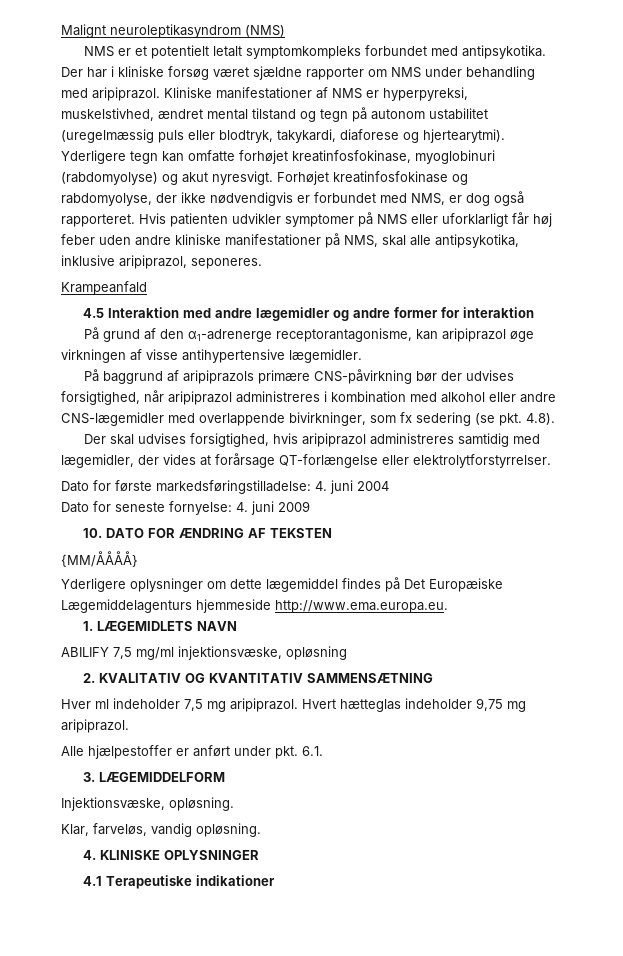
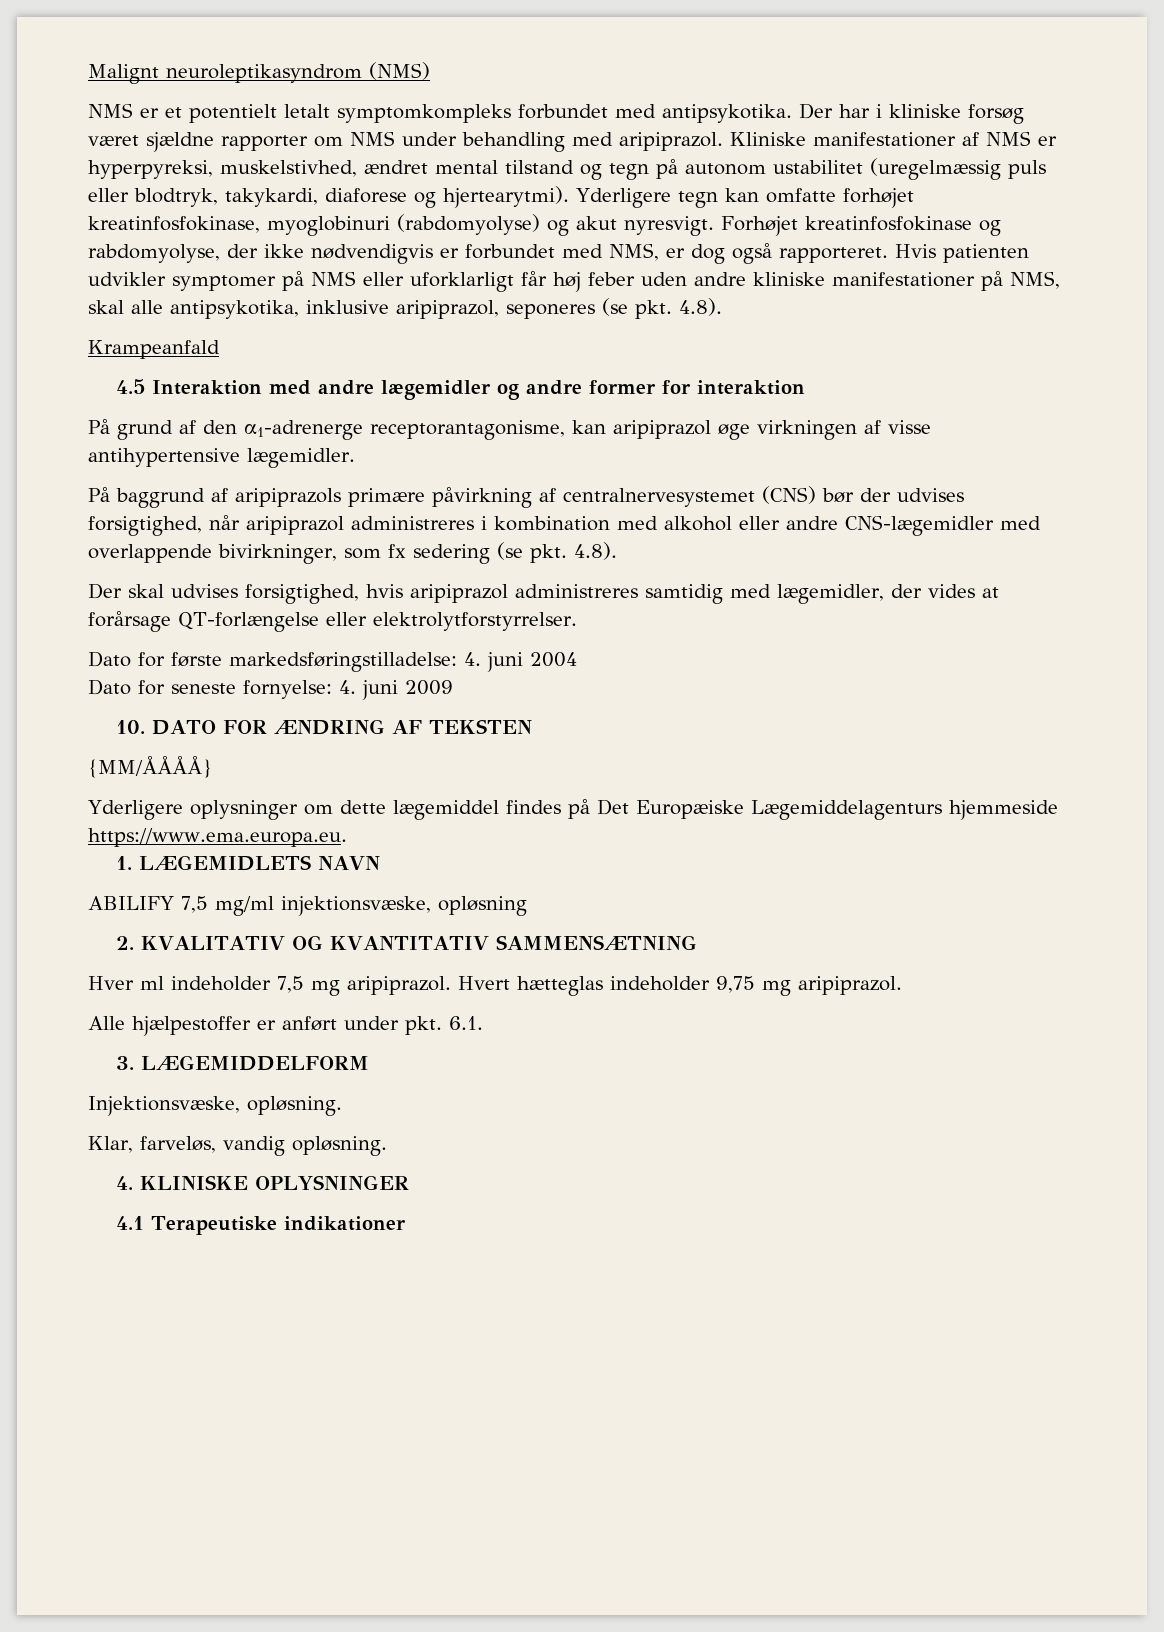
- Hvis patienten udvikler symptomer på NMS eller uforklarligt får høj feber uden andre kliniske manifestationer på NMS, skal alle antipsykotika, inklusive aripiprazol, seponeres.
+ Hvis patienten udvikler symptomer på NMS eller uforklarligt får høj feber uden andre kliniske manifestationer på NMS, skal alle antipsykotika, inklusive aripiprazol, seponeres (se pkt. 4.8).
- På baggrund af aripiprazols primære CNS-påvirkning bør der udvises forsigtighed, når aripiprazol administreres i kombination med alkohol eller andre CNS-lægemidler med overlappende bivirkninger, som fx sedering (se pkt. 4.8).
+ På baggrund af aripiprazols primære påvirkning af centralnervesystemet (CNS) bør der udvises forsigtighed, når aripiprazol administreres i kombination med alkohol eller andre CNS-lægemidler med overlappende bivirkninger, som fx sedering (se pkt. 4.8).
- Yderligere oplysninger om dette lægemiddel findes på Det Europæiske Lægemiddelagenturs hjemmeside http://www.ema.europa.eu.
+ Yderligere oplysninger om dette lægemiddel findes på Det Europæiske Lægemiddelagenturs hjemmeside https://www.ema.europa.eu.

